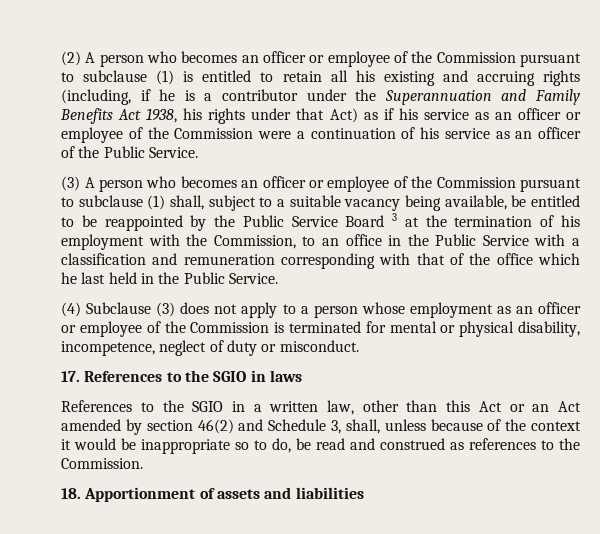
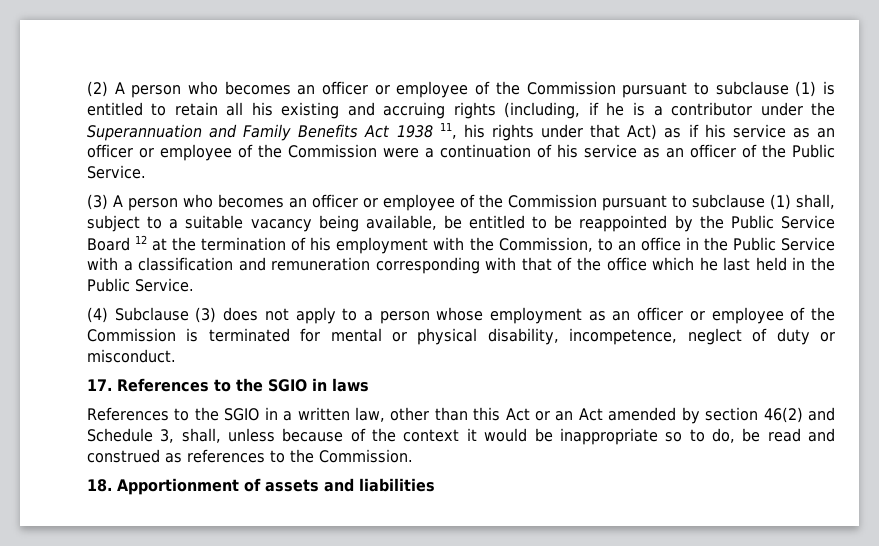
- (2) A person who becomes an officer or employee of the Commission pursuant to subclause (1) is entitled to retain all his existing and accruing rights (including, if he is a contributor under the Superannuation and Family Benefits Act 1938, his rights under that Act) as if his service as an officer or employee of the Commission were a continuation of his service as an officer of the Public Service.
+ (2) A person who becomes an officer or employee of the Commission pursuant to subclause (1) is entitled to retain all his existing and accruing rights (including, if he is a contributor under the Superannuation and Family Benefits Act 1938 11, his rights under that Act) as if his service as an officer or employee of the Commission were a continuation of his service as an officer of the Public Service.
- (3) A person who becomes an officer or employee of the Commission pursuant to subclause (1) shall, subject to a suitable vacancy being available, be entitled to be reappointed by the Public Service Board 3 at the termination of his employment with the Commission, to an office in the Public Service with a classification and remuneration corresponding with that of the office which he last held in the Public Service.
+ (3) A person who becomes an officer or employee of the Commission pursuant to subclause (1) shall, subject to a suitable vacancy being available, be entitled to be reappointed by the Public Service Board 12 at the termination of his employment with the Commission, to an office in the Public Service with a classification and remuneration corresponding with that of the office which he last held in the Public Service.

